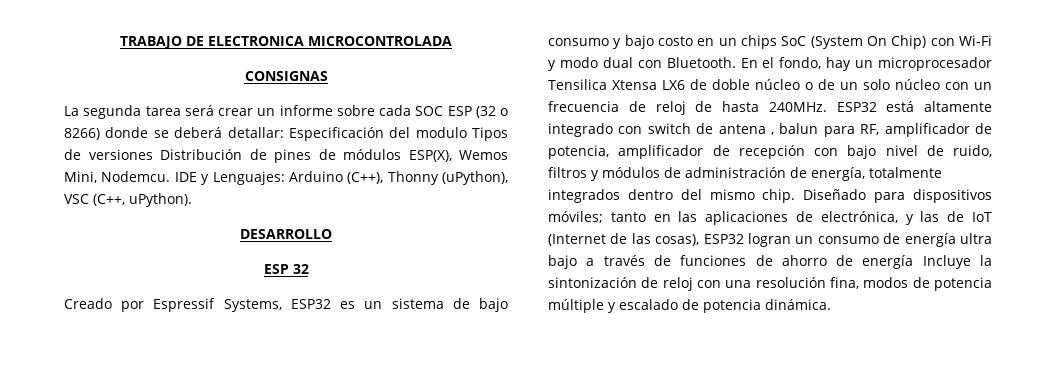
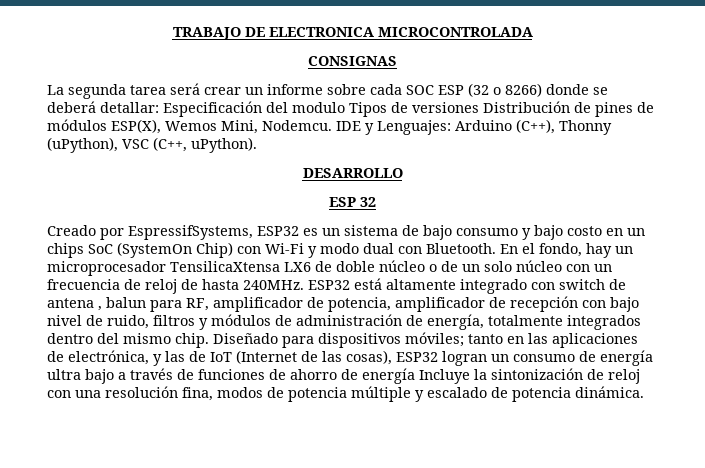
- Creado por Espressif Systems, ESP32 es un sistema de bajo consumo y bajo costo en un chips SoC (System On Chip) con Wi-Fi y modo dual con Bluetooth.
+ Creado por EspressifSystems, ESP32 es un sistema de bajo consumo y bajo costo en un chips SoC (SystemOn Chip) con Wi-Fi y modo dual con Bluetooth.
- En el fondo, hay un microprocesador Tensilica Xtensa LX6 de doble núcleo o de un solo núcleo con un frecuencia de reloj de hasta 240MHz.
+ En el fondo, hay un microprocesador TensilicaXtensa LX6 de doble núcleo o de un solo núcleo con un frecuencia de reloj de hasta 240MHz.

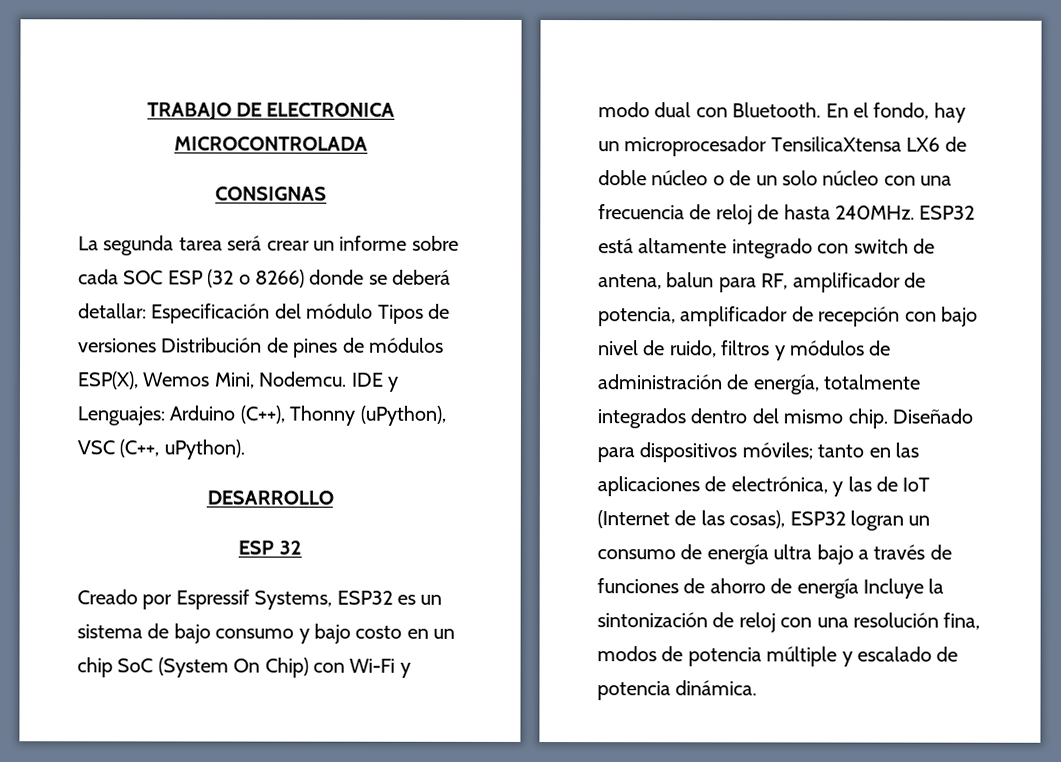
- La segunda tarea será crear un informe sobre cada SOC ESP (32 o 8266) donde se deberá detallar: Especificación del modulo Tipos de versiones Distribución de pines de módulos ESP(X), Wemos Mini, Nodemcu.
+ La segunda tarea será crear un informe sobre cada SOC ESP (32 o 8266) donde se deberá detallar: Especificación del módulo Tipos de versiones Distribución de pines de módulos ESP(X), Wemos Mini, Nodemcu.
- Creado por EspressifSystems, ESP32 es un sistema de bajo consumo y bajo costo en un chips SoC (SystemOn Chip) con Wi-Fi y modo dual con Bluetooth.
+ Creado por Espressif Systems, ESP32 es un sistema de bajo consumo y bajo costo en un chip SoC (System On Chip) con Wi-Fi y modo dual con Bluetooth.
- En el fondo, hay un microprocesador TensilicaXtensa LX6 de doble núcleo o de un solo núcleo con un frecuencia de reloj de hasta 240MHz.
+ En el fondo, hay un microprocesador TensilicaXtensa LX6 de doble núcleo o de un solo núcleo con una frecuencia de reloj de hasta 240MHz.
- ESP32 está altamente integrado con switch de antena , balun para RF, amplificador de potencia, amplificador de recepción con bajo nivel de ruido, filtros y módulos de administración de energía, totalmente integrados dentro del mismo chip.
+ ESP32 está altamente integrado con switch de antena, balun para RF, amplificador de potencia, amplificador de recepción con bajo nivel de ruido, filtros y módulos de administración de energía, totalmente integrados dentro del mismo chip.

